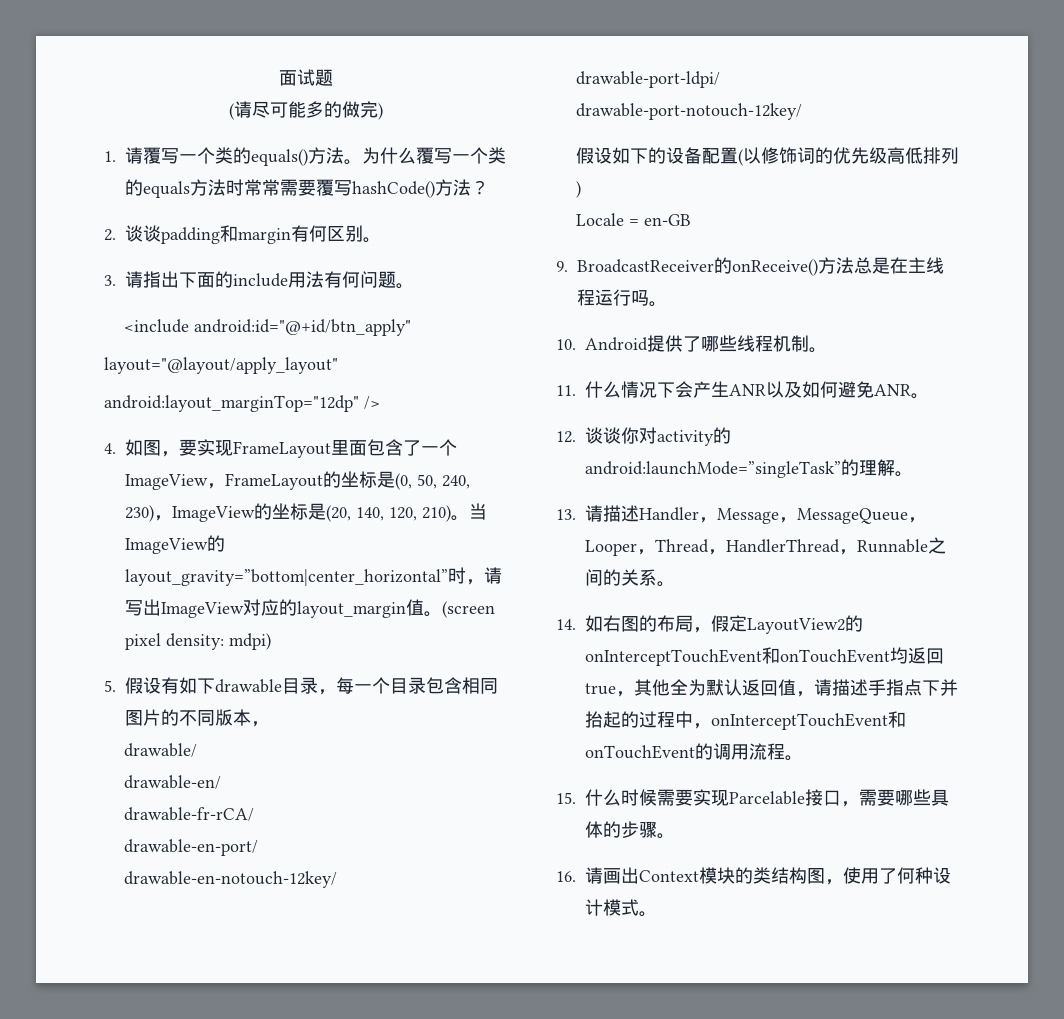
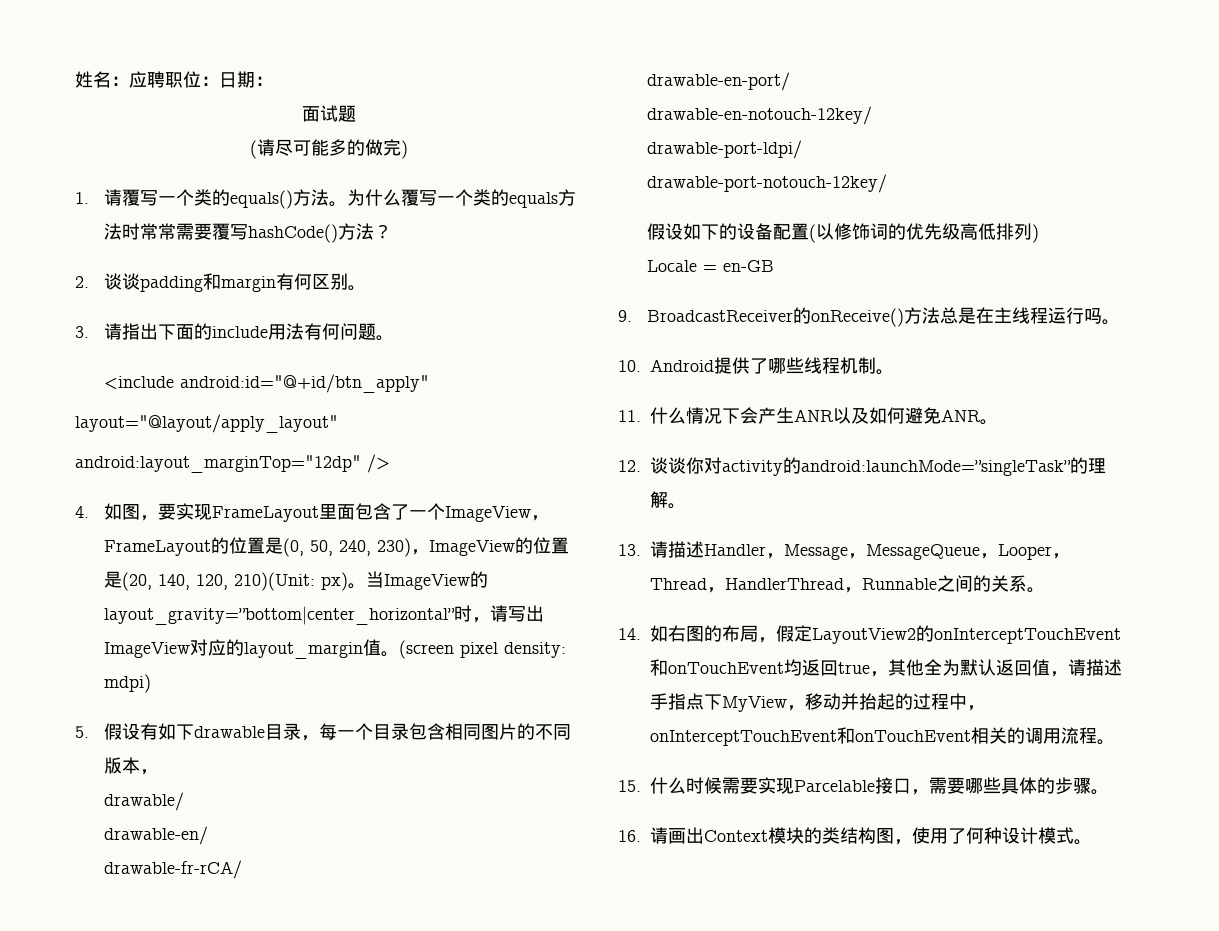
+ 姓名：应聘职位：日期：
- 4.如图，要实现FrameLayout里面包含了一个ImageView，FrameLayout的坐标是(0, 50, 240, 230)，ImageView的坐标是(20, 140, 120, 210)。
+ 4.如图，要实现FrameLayout里面包含了一个ImageView，FrameLayout的位置是(0, 50, 240, 230)，ImageView的位置是(20, 140, 120, 210)(Unit: px)。
- 14.如右图的布局，假定LayoutView2的onInterceptTouchEvent和onTouchEvent均返回true，其他全为默认返回值，请描述手指点下并抬起的过程中，onInterceptTouchEvent和onTouchEvent的调用流程。
+ 14.如右图的布局，假定LayoutView2的onInterceptTouchEvent和onTouchEvent均返回true，其他全为默认返回值，请描述手指点下MyView，移动并抬起的过程中，onInterceptTouchEvent和onTouchEvent相关的调用流程。

